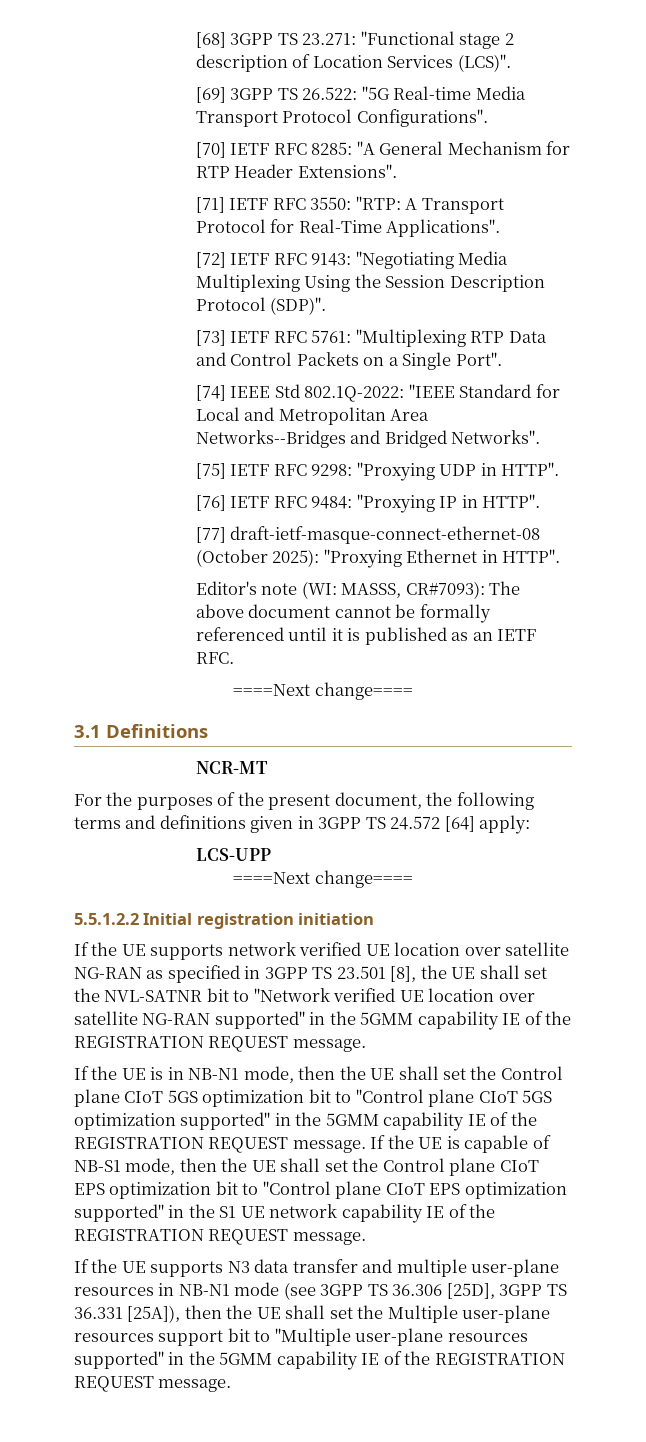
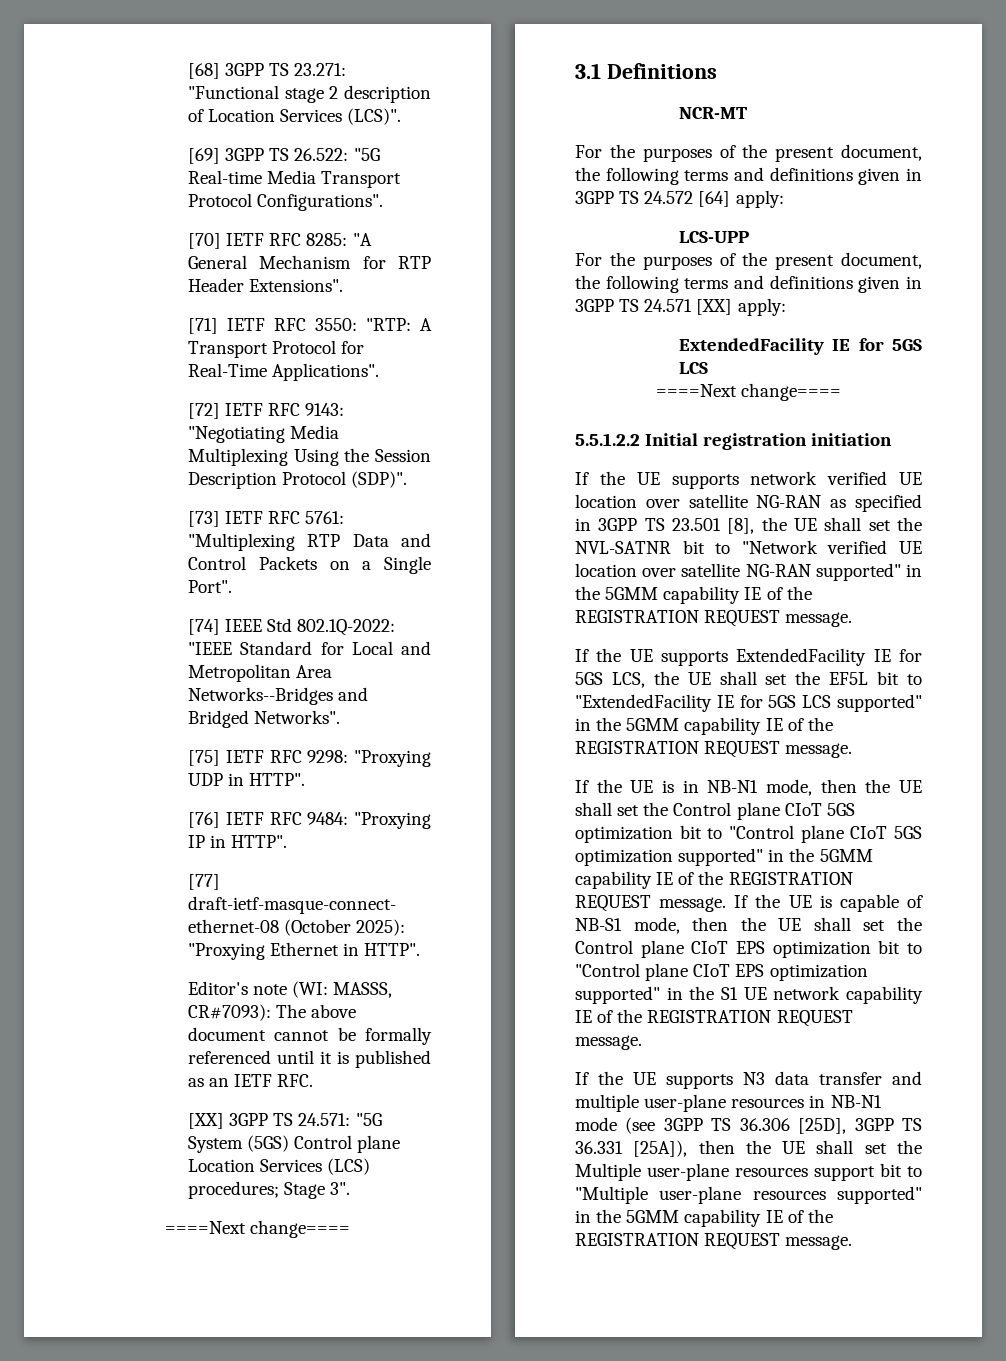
+ [XX] 3GPP TS 24.571: "5G System (5GS) Control plane Location Services (LCS) procedures; Stage 3".
+ For the purposes of the present document, the following terms and definitions given in 3GPP TS 24.571 [XX] apply:
+ ExtendedFacility IE for 5GS LCS
+ If the UE supports ExtendedFacility IE for 5GS LCS, the UE shall set the EF5L bit to "ExtendedFacility IE for 5GS LCS supported" in the 5GMM capability IE of the REGISTRATION REQUEST message.

